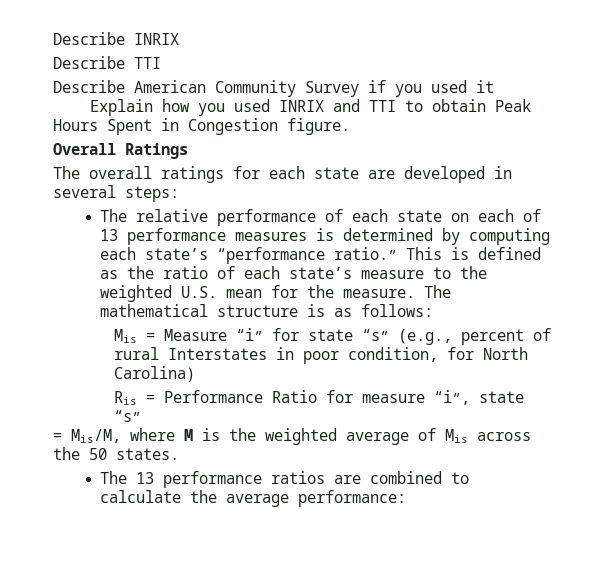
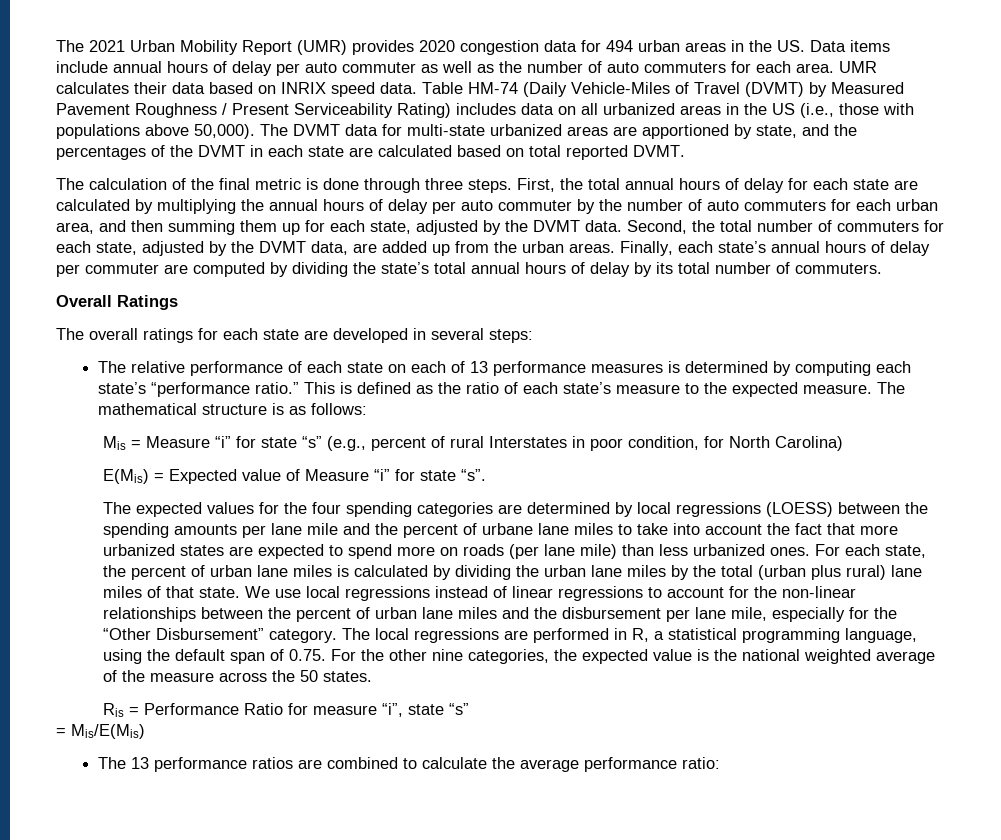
- Describe INRIX
- Describe TTI
- Describe American Community Survey if you used it
- Explain how you used INRIX and TTI to obtain Peak Hours Spent in Congestion figure.
+ The 2021 Urban Mobility Report (UMR) provides 2020 congestion data for 494 urban areas in the US. Data items include annual hours of delay per auto commuter as well as the number of auto commuters for each area. UMR calculates their data based on INRIX speed data. Table HM-74 (Daily Vehicle-Miles of Travel (DVMT) by Measured Pavement Roughness / Present Serviceability Rating) includes data on all urbanized areas in the US (i.e., those with populations above 50,000). The DVMT data for multi-state urbanized areas are apportioned by state, and the percentages of the DVMT in each state are calculated based on total reported DVMT.
+ The calculation of the final metric is done through three steps. First, the total annual hours of delay for each state are calculated by multiplying the annual hours of delay per auto commuter by the number of auto commuters for each urban area, and then summing them up for each state, adjusted by the DVMT data. Second, the total number of commuters for each state, adjusted by the DVMT data, are added up from the urban areas. Finally, each state’s annual hours of delay per commuter are computed by dividing the state’s total annual hours of delay by its total number of commuters.
- This is defined as the ratio of each state’s measure to the weighted U.S. mean for the measure.
+ This is defined as the ratio of each state’s measure to the expected measure.
+ E(Mis) = Expected value of Measure “i” for state “s”.
+ The expected values for the four spending categories are determined by local regressions (LOESS) between the spending amounts per lane mile and the percent of urbane lane miles to take into account the fact that more urbanized states are expected to spend more on roads (per lane mile) than less urbanized ones. For each state, the percent of urban lane miles is calculated by dividing the urban lane miles by the total (urban plus rural) lane miles of that state. We use local regressions instead of linear regressions to account for the non-linear relationships between the percent of urban lane miles and the disbursement per lane mile, especially for the “Other Disbursement” category. The local regressions are performed in R, a statistical programming language, using the default span of 0.75. For the other nine categories, the expected value is the national weighted average of the measure across the 50 states.
- = Mis/M, where M is the weighted average of Mis across the 50 states.
+ = Mis/E(Mis)
- The 13 performance ratios are combined to calculate the average performance:
+ The 13 performance ratios are combined to calculate the average performance ratio:

